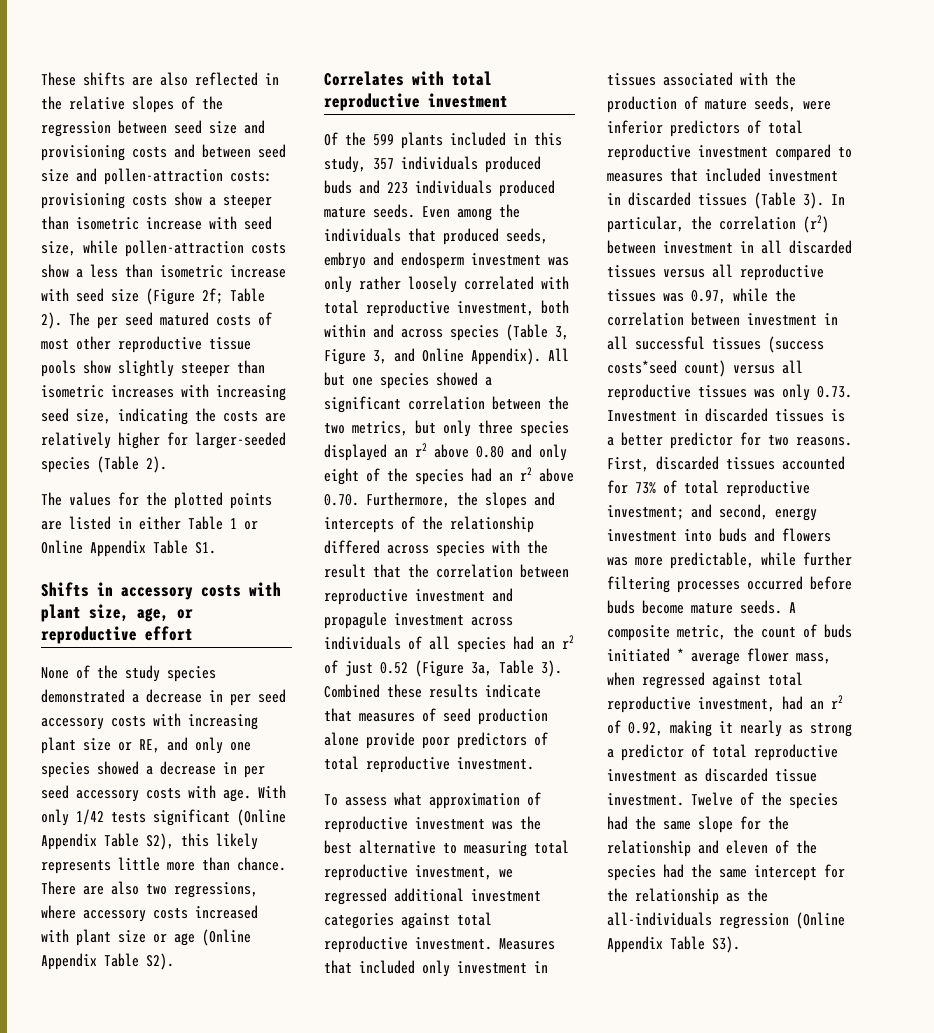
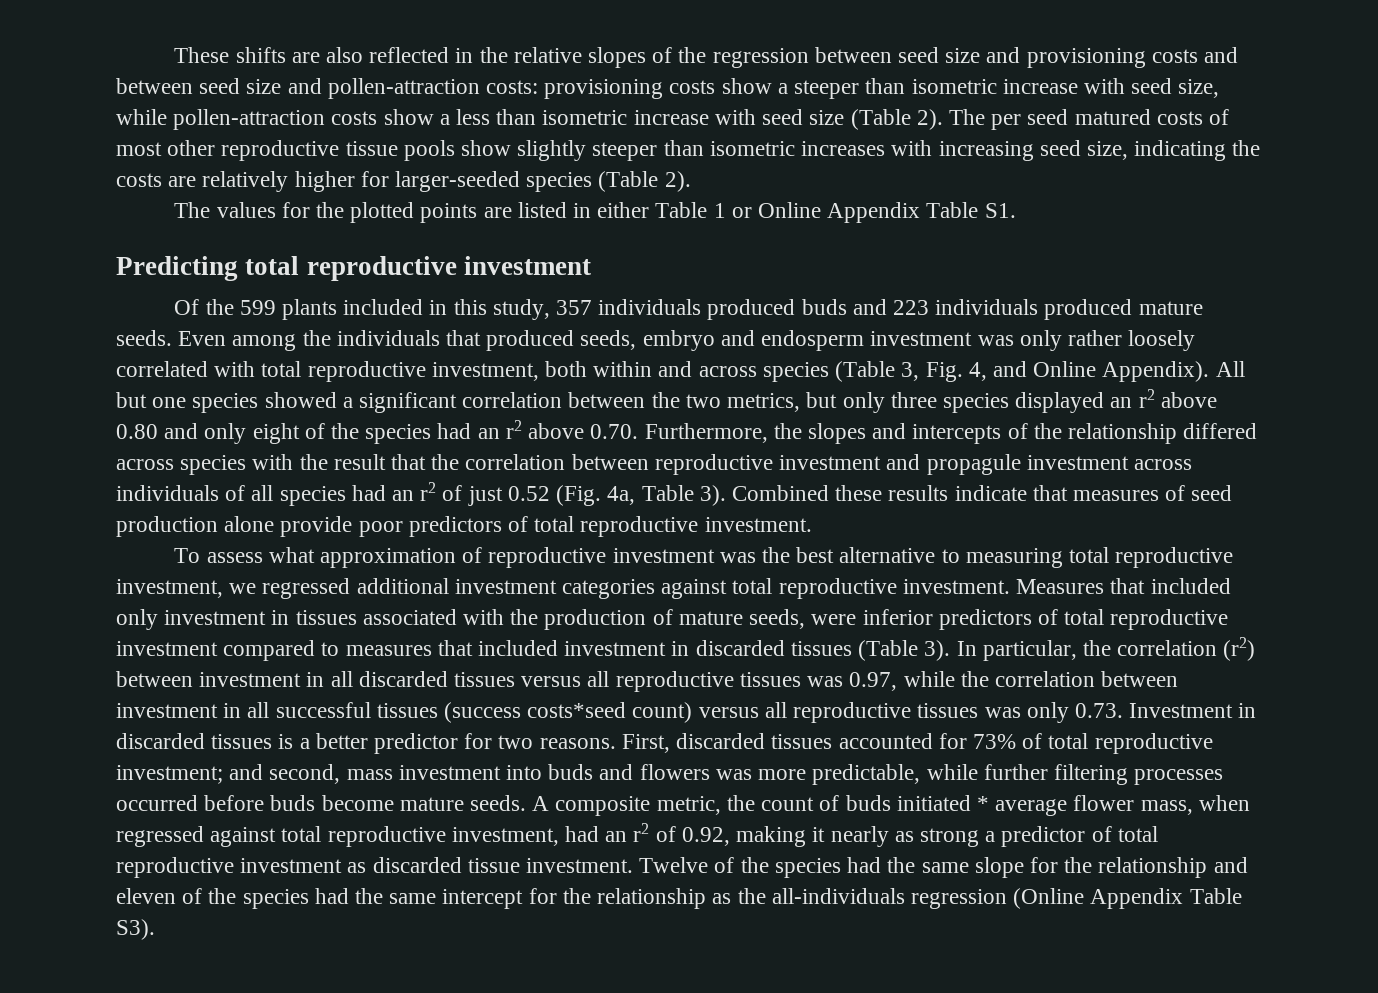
- These shifts are also reflected in the relative slopes of the regression between seed size and provisioning costs and between seed size and pollen-attraction costs: provisioning costs show a steeper than isometric increase with seed size, while pollen-attraction costs show a less than isometric increase with seed size (Figure 2f; Table 2).
+ These shifts are also reflected in the relative slopes of the regression between seed size and provisioning costs and between seed size and pollen-attraction costs: provisioning costs show a steeper than isometric increase with seed size, while pollen-attraction costs show a less than isometric increase with seed size (Table 2).
- Shifts in accessory costs with plant size, age, or reproductive effort
- None of the study species demonstrated a decrease in per seed accessory costs with increasing plant size or RE, and only one species showed a decrease in per seed accessory costs with age. With only 1/42 tests significant (Online Appendix Table S2), this likely represents little more than chance. There are also two regressions, where accessory costs increased with plant size or age (Online Appendix Table S2).
- Correlates with total reproductive investment
+ Predicting total reproductive investment
- Even among the individuals that produced seeds, embryo and endosperm investment was only rather loosely correlated with total reproductive investment, both within and across species (Table 3, Figure 3, and Online Appendix).
+ Even among the individuals that produced seeds, embryo and endosperm investment was only rather loosely correlated with total reproductive investment, both within and across species (Table 3, Fig. 4, and Online Appendix).
- All but one species showed a significant correlation between the two metrics, but only three species displayed an r2 above 0.80 and only eight of the species had an r2 above 0.70. Furthermore, the slopes and intercepts of the relationship differed across species with the result that the correlation between reproductive investment and propagule investment across individuals of all species had an r2 of just 0.52 (Figure 3a, Table 3).
+ All but one species showed a significant correlation between the two metrics, but only three species displayed an r2 above 0.80 and only eight of the species had an r2 above 0.70. Furthermore, the slopes and intercepts of the relationship differed across species with the result that the correlation between reproductive investment and propagule investment across individuals of all species had an r2 of just 0.52 (Fig. 4a, Table 3).
- First, discarded tissues accounted for 73% of total reproductive investment; and second, energy investment into buds and flowers was more predictable, while further filtering processes occurred before buds become mature seeds.
+ First, discarded tissues accounted for 73% of total reproductive investment; and second, mass investment into buds and flowers was more predictable, while further filtering processes occurred before buds become mature seeds.

